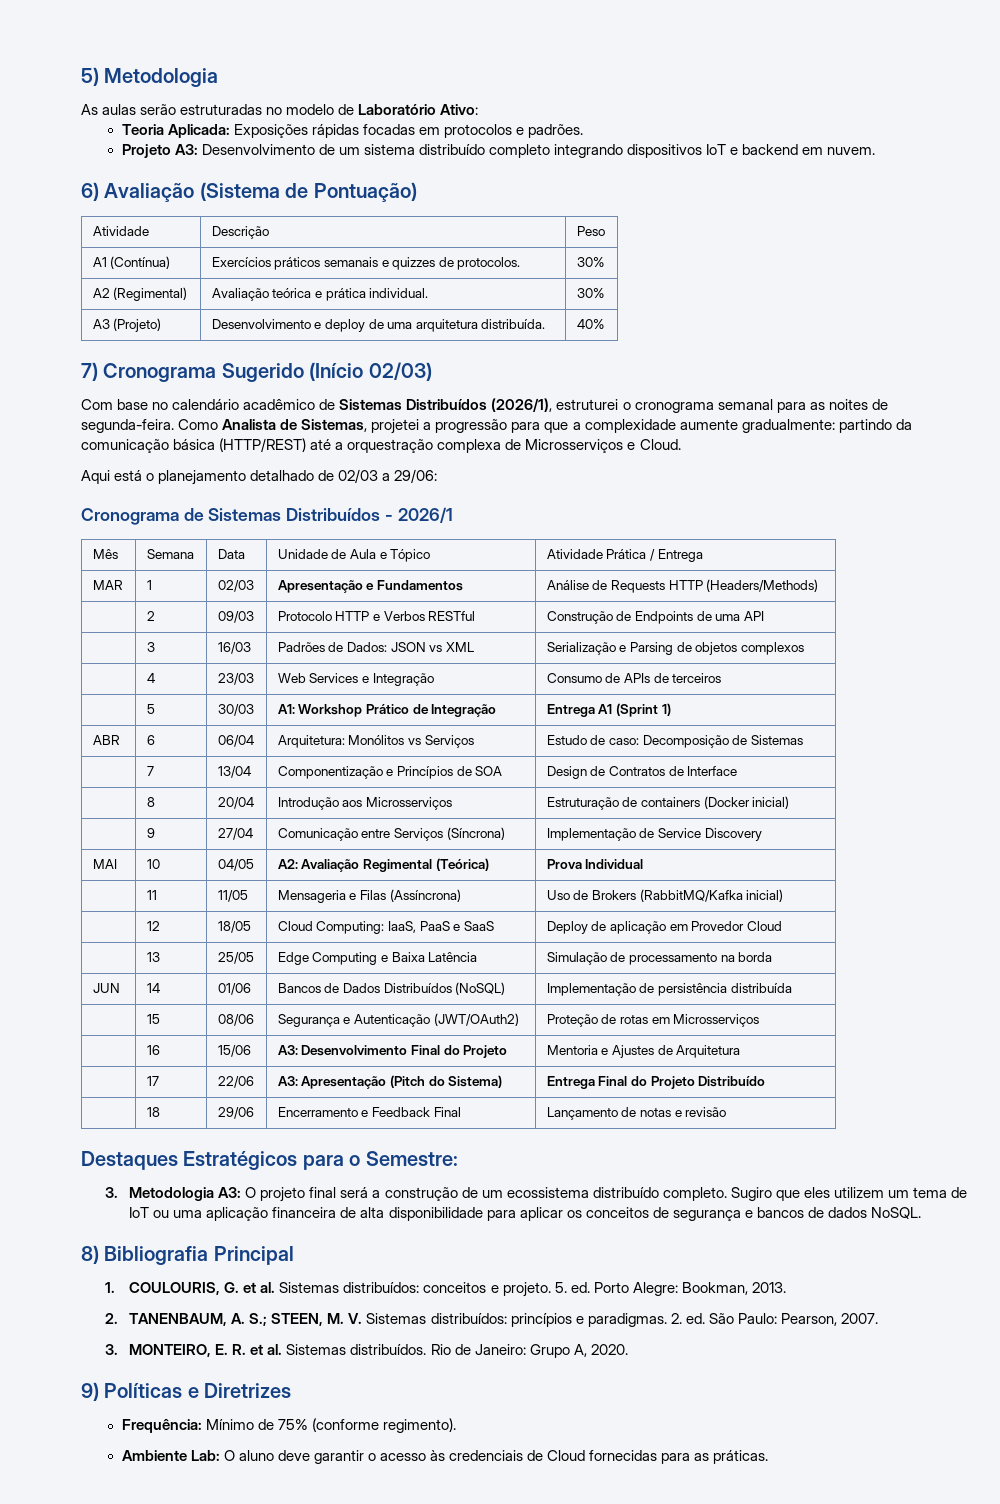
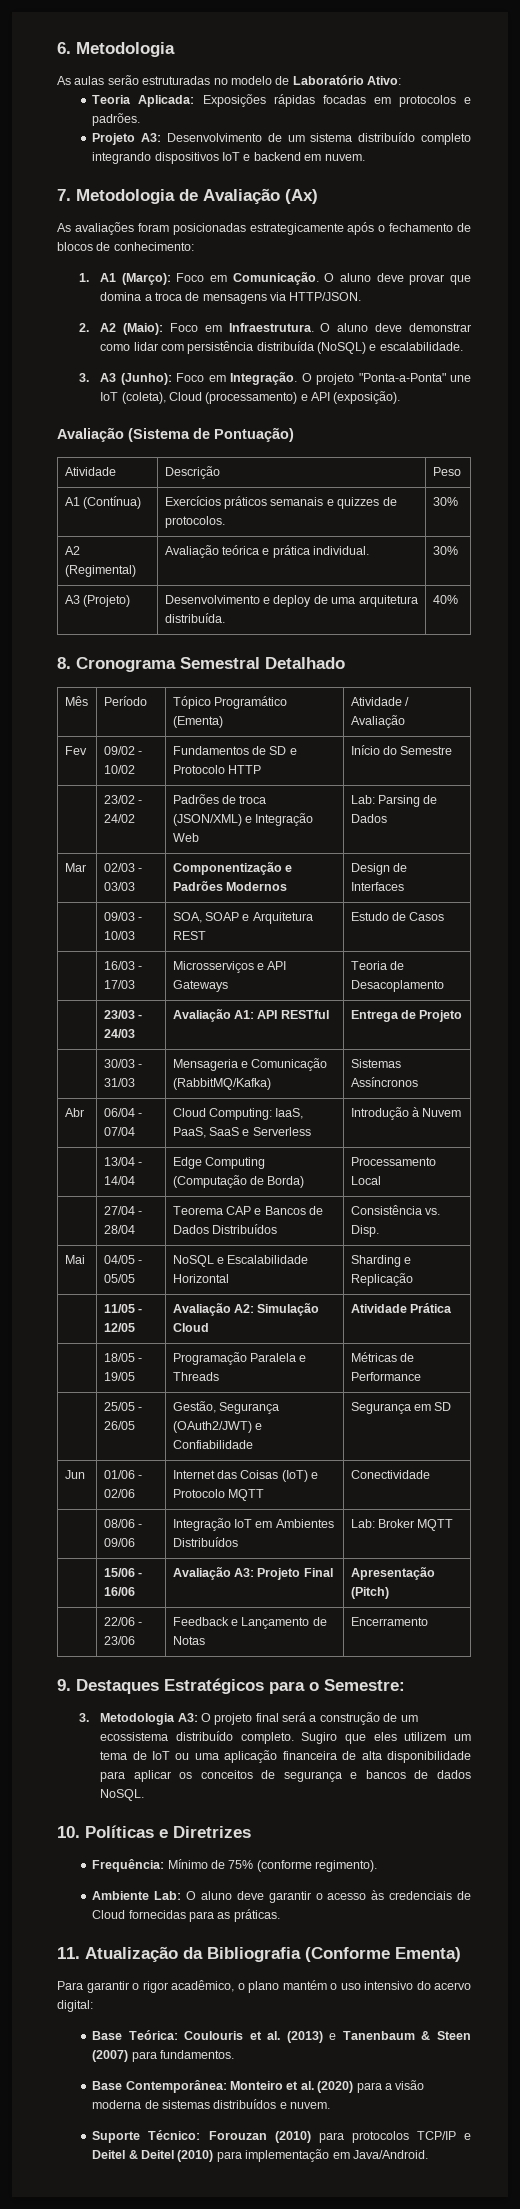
- 5) Metodologia
+ 6. Metodologia
- 6) Avaliação (Sistema de Pontuação)
+ 7. Metodologia de Avaliação (Ax)
+ As avaliações foram posicionadas estrategicamente após o fechamento de blocos de conhecimento:
+ 1. A1 (Março): Foco em Comunicação. O aluno deve provar que domina a troca de mensagens via HTTP/JSON.
+ 2. A2 (Maio): Foco em Infraestrutura. O aluno deve demonstrar como lidar com persistência distribuída (NoSQL) e escalabilidade.
+ 3. A3 (Junho): Foco em Integração. O projeto "Ponta-a-Ponta" une IoT (coleta), Cloud (processamento) e API (exposição).
+ Avaliação (Sistema de Pontuação)
- 7) Cronograma Sugerido (Início 02/03)
- Com base no calendário acadêmico de Sistemas Distribuídos (2026/1), estruturei o cronograma semanal para as noites de segunda-feira. Como Analista de Sistemas, projetei a progressão para que a complexidade aumente gradualmente: partindo da comunicação básica (HTTP/REST) até a orquestração complexa de Microsserviços e Cloud.
- Aqui está o planejamento detalhado de 02/03 a 29/06:
- Cronograma de Sistemas Distribuídos - 2026/1
- Mês | Semana | Data | Unidade de Aula e Tópico | Atividade Prática / Entrega
- MAR | 1 | 02/03 | Apresentação e Fundamentos | Análise de Requests HTTP (Headers/Methods)
- | 2 | 09/03 | Protocolo HTTP e Verbos RESTful | Construção de Endpoints de uma API
- | 3 | 16/03 | Padrões de Dados: JSON vs XML | Serialização e Parsing de objetos complexos
- | 4 | 23/03 | Web Services e Integração | Consumo de APIs de terceiros
- | 5 | 30/03 | A1: Workshop Prático de Integração | Entrega A1 (Sprint 1)
- ABR | 6 | 06/04 | Arquitetura: Monólitos vs Serviços | Estudo de caso: Decomposição de Sistemas
- | 7 | 13/04 | Componentização e Princípios de SOA | Design de Contratos de Interface
- | 8 | 20/04 | Introdução aos Microsserviços | Estruturação de containers (Docker inicial)
- | 9 | 27/04 | Comunicação entre Serviços (Síncrona) | Implementação de Service Discovery
- MAI | 10 | 04/05 | A2: Avaliação Regimental (Teórica) | Prova Individual
- | 11 | 11/05 | Mensageria e Filas (Assíncrona) | Uso de Brokers (RabbitMQ/Kafka inicial)
- | 12 | 18/05 | Cloud Computing: IaaS, PaaS e SaaS | Deploy de aplicação em Provedor Cloud
- | 13 | 25/05 | Edge Computing e Baixa Latência | Simulação de processamento na borda
- JUN | 14 | 01/06 | Bancos de Dados Distribuídos (NoSQL) | Implementação de persistência distribuída
- | 15 | 08/06 | Segurança e Autenticação (JWT/OAuth2) | Proteção de rotas em Microsserviços
- | 16 | 15/06 | A3: Desenvolvimento Final do Projeto | Mentoria e Ajustes de Arquitetura
- | 17 | 22/06 | A3: Apresentação (Pitch do Sistema) | Entrega Final do Projeto Distribuído
- | 18 | 29/06 | Encerramento e Feedback Final | Lançamento de notas e revisão
- Destaques Estratégicos para o Semestre:
+ 8. Cronograma Semestral Detalhado
+ Mês | Período | Tópico Programático (Ementa) | Atividade / Avaliação
+ Fev | 09/02 - 10/02 | Fundamentos de SD e Protocolo HTTP | Início do Semestre
+ | 23/02 - 24/02 | Padrões de troca (JSON/XML) e Integração Web | Lab: Parsing de Dados
+ Mar | 02/03 - 03/03 | Componentização e Padrões Modernos | Design de Interfaces
+ | 09/03 - 10/03 | SOA, SOAP e Arquitetura REST | Estudo de Casos
+ | 16/03 - 17/03 | Microsserviços e API Gateways | Teoria de Desacoplamento
+ | 23/03 - 24/03 | Avaliação A1: API RESTful | Entrega de Projeto
+ | 30/03 - 31/03 | Mensageria e Comunicação (RabbitMQ/Kafka) | Sistemas Assíncronos
+ Abr | 06/04 - 07/04 | Cloud Computing: IaaS, PaaS, SaaS e Serverless | Introdução à Nuvem
+ | 13/04 - 14/04 | Edge Computing (Computação de Borda) | Processamento Local
+ | 27/04 - 28/04 | Teorema CAP e Bancos de Dados Distribuídos | Consistência vs. Disp.
+ Mai | 04/05 - 05/05 | NoSQL e Escalabilidade Horizontal | Sharding e Replicação
+ | 11/05 - 12/05 | Avaliação A2: Simulação Cloud | Atividade Prática
+ | 18/05 - 19/05 | Programação Paralela e Threads | Métricas de Performance
+ | 25/05 - 26/05 | Gestão, Segurança (OAuth2/JWT) e Confiabilidade | Segurança em SD
+ Jun | 01/06 - 02/06 | Internet das Coisas (IoT) e Protocolo MQTT | Conectividade
+ | 08/06 - 09/06 | Integração IoT em Ambientes Distribuídos | Lab: Broker MQTT
+ | 15/06 - 16/06 | Avaliação A3: Projeto Final | Apresentação (Pitch)
+ | 22/06 - 23/06 | Feedback e Lançamento de Notas | Encerramento
+ 9. Destaques Estratégicos para o Semestre:
- 8) Bibliografia Principal
- 1. COULOURIS, G. et al. Sistemas distribuídos: conceitos e projeto. 5. ed. Porto Alegre: Bookman, 2013.
- 2. TANENBAUM, A. S.; STEEN, M. V. Sistemas distribuídos: princípios e paradigmas. 2. ed. São Paulo: Pearson, 2007.
- 3. MONTEIRO, E. R. et al. Sistemas distribuídos. Rio de Janeiro: Grupo A, 2020.
- 9) Políticas e Diretrizes
+ 10. Políticas e Diretrizes
+ 11. Atualização da Bibliografia (Conforme Ementa)
+ Para garantir o rigor acadêmico, o plano mantém o uso intensivo do acervo digital:
+ Base Teórica: Coulouris et al. (2013) e Tanenbaum & Steen (2007) para fundamentos.
+ Base Contemporânea: Monteiro et al. (2020) para a visão moderna de sistemas distribuídos e nuvem.
+ Suporte Técnico: Forouzan (2010) para protocolos TCP/IP e Deitel & Deitel (2010) para implementação em Java/Android.

